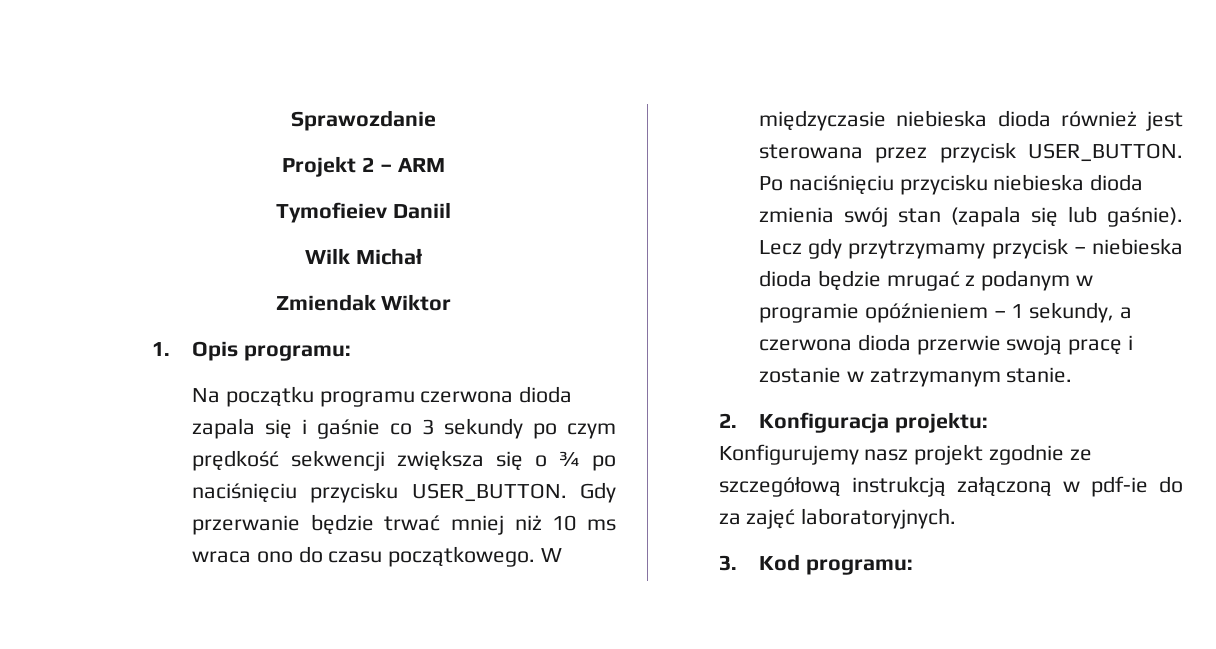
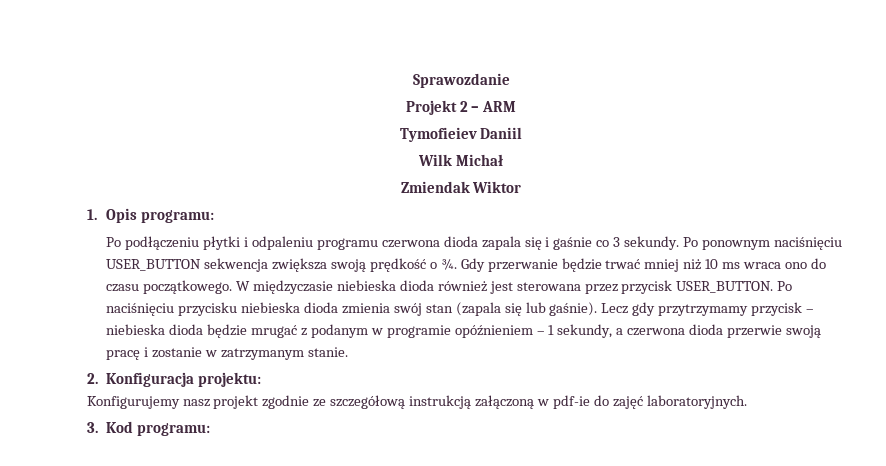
- Na początku programu czerwona dioda zapala się i gaśnie co 3 sekundy po czym prędkość sekwencji zwiększa się o ¾ po naciśnięciu przycisku USER_BUTTON.
+ Po podłączeniu płytki i odpaleniu programu czerwona dioda zapala się i gaśnie co 3 sekundy. Po ponownym naciśnięciu USER_BUTTON sekwencja zwiększa swoją prędkość o ¾.
- Konfigurujemy nasz projekt zgodnie ze szczegółową instrukcją załączoną w pdf-ie do za zajęć laboratoryjnych.
+ Konfigurujemy nasz projekt zgodnie ze szczegółową instrukcją załączoną w pdf-ie do zajęć laboratoryjnych.

